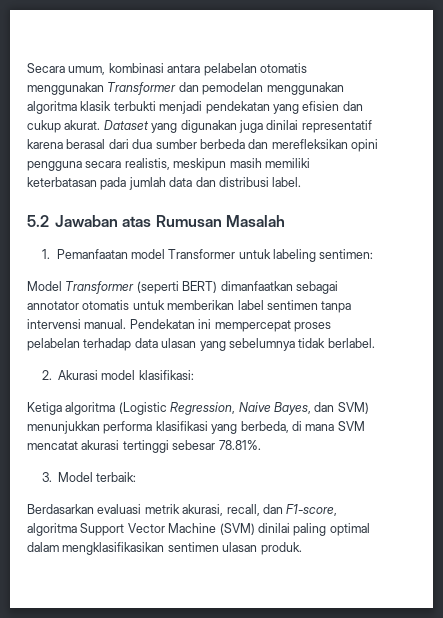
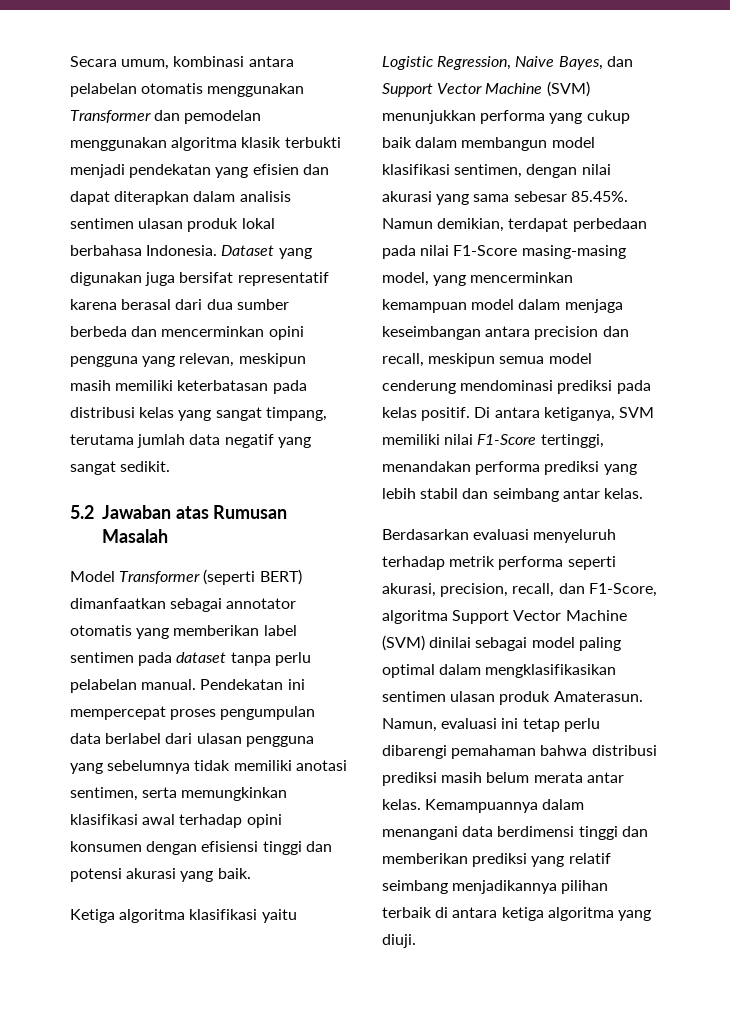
- Secara umum, kombinasi antara pelabelan otomatis menggunakan Transformer dan pemodelan menggunakan algoritma klasik terbukti menjadi pendekatan yang efisien dan cukup akurat.
+ Secara umum, kombinasi antara pelabelan otomatis menggunakan Transformer dan pemodelan menggunakan algoritma klasik terbukti menjadi pendekatan yang efisien dan dapat diterapkan dalam analisis sentimen ulasan produk lokal berbahasa Indonesia.
- Dataset yang digunakan juga dinilai representatif karena berasal dari dua sumber berbeda dan merefleksikan opini pengguna secara realistis, meskipun masih memiliki keterbatasan pada jumlah data dan distribusi label.
+ Dataset yang digunakan juga bersifat representatif karena berasal dari dua sumber berbeda dan mencerminkan opini pengguna yang relevan, meskipun masih memiliki keterbatasan pada distribusi kelas yang sangat timpang, terutama jumlah data negatif yang sangat sedikit.
- 1. Pemanfaatan model Transformer untuk labeling sentimen:
- Model Transformer (seperti BERT) dimanfaatkan sebagai annotator otomatis untuk memberikan label sentimen tanpa intervensi manual.
+ Model Transformer (seperti BERT) dimanfaatkan sebagai annotator otomatis yang memberikan label sentimen pada dataset tanpa perlu pelabelan manual.
- Pendekatan ini mempercepat proses pelabelan terhadap data ulasan yang sebelumnya tidak berlabel.
- 2. Akurasi model klasifikasi:
+ Pendekatan ini mempercepat proses pengumpulan data berlabel dari ulasan pengguna yang sebelumnya tidak memiliki anotasi sentimen, serta memungkinkan klasifikasi awal terhadap opini konsumen dengan efisiensi tinggi dan potensi akurasi yang baik.
- Ketiga algoritma (Logistic Regression, Naive Bayes, dan SVM) menunjukkan performa klasifikasi yang berbeda, di mana SVM mencatat akurasi tertinggi sebesar 78.81%.
- 3. Model terbaik:
- Berdasarkan evaluasi metrik akurasi, recall, dan F1-score, algoritma Support Vector Machine (SVM) dinilai paling optimal dalam mengklasifikasikan sentimen ulasan produk.
+ Ketiga algoritma klasifikasi yaitu Logistic Regression, Naive Bayes, dan Support Vector Machine (SVM) menunjukkan performa yang cukup baik dalam membangun model klasifikasi sentimen, dengan nilai akurasi yang sama sebesar 85.45%. Namun demikian, terdapat perbedaan pada nilai F1-Score masing-masing model, yang mencerminkan kemampuan model dalam menjaga keseimbangan antara precision dan recall, meskipun semua model cenderung mendominasi prediksi pada kelas positif. Di antara ketiganya, SVM memiliki nilai F1-Score tertinggi, menandakan performa prediksi yang lebih stabil dan seimbang antar kelas.
+ Berdasarkan evaluasi menyeluruh terhadap metrik performa seperti akurasi, precision, recall, dan F1-Score, algoritma Support Vector Machine (SVM) dinilai sebagai model paling optimal dalam mengklasifikasikan sentimen ulasan produk Amaterasun. Namun, evaluasi ini tetap perlu dibarengi pemahaman bahwa distribusi prediksi masih belum merata antar kelas. Kemampuannya dalam menangani data berdimensi tinggi dan memberikan prediksi yang relatif seimbang menjadikannya pilihan terbaik di antara ketiga algoritma yang diuji.

